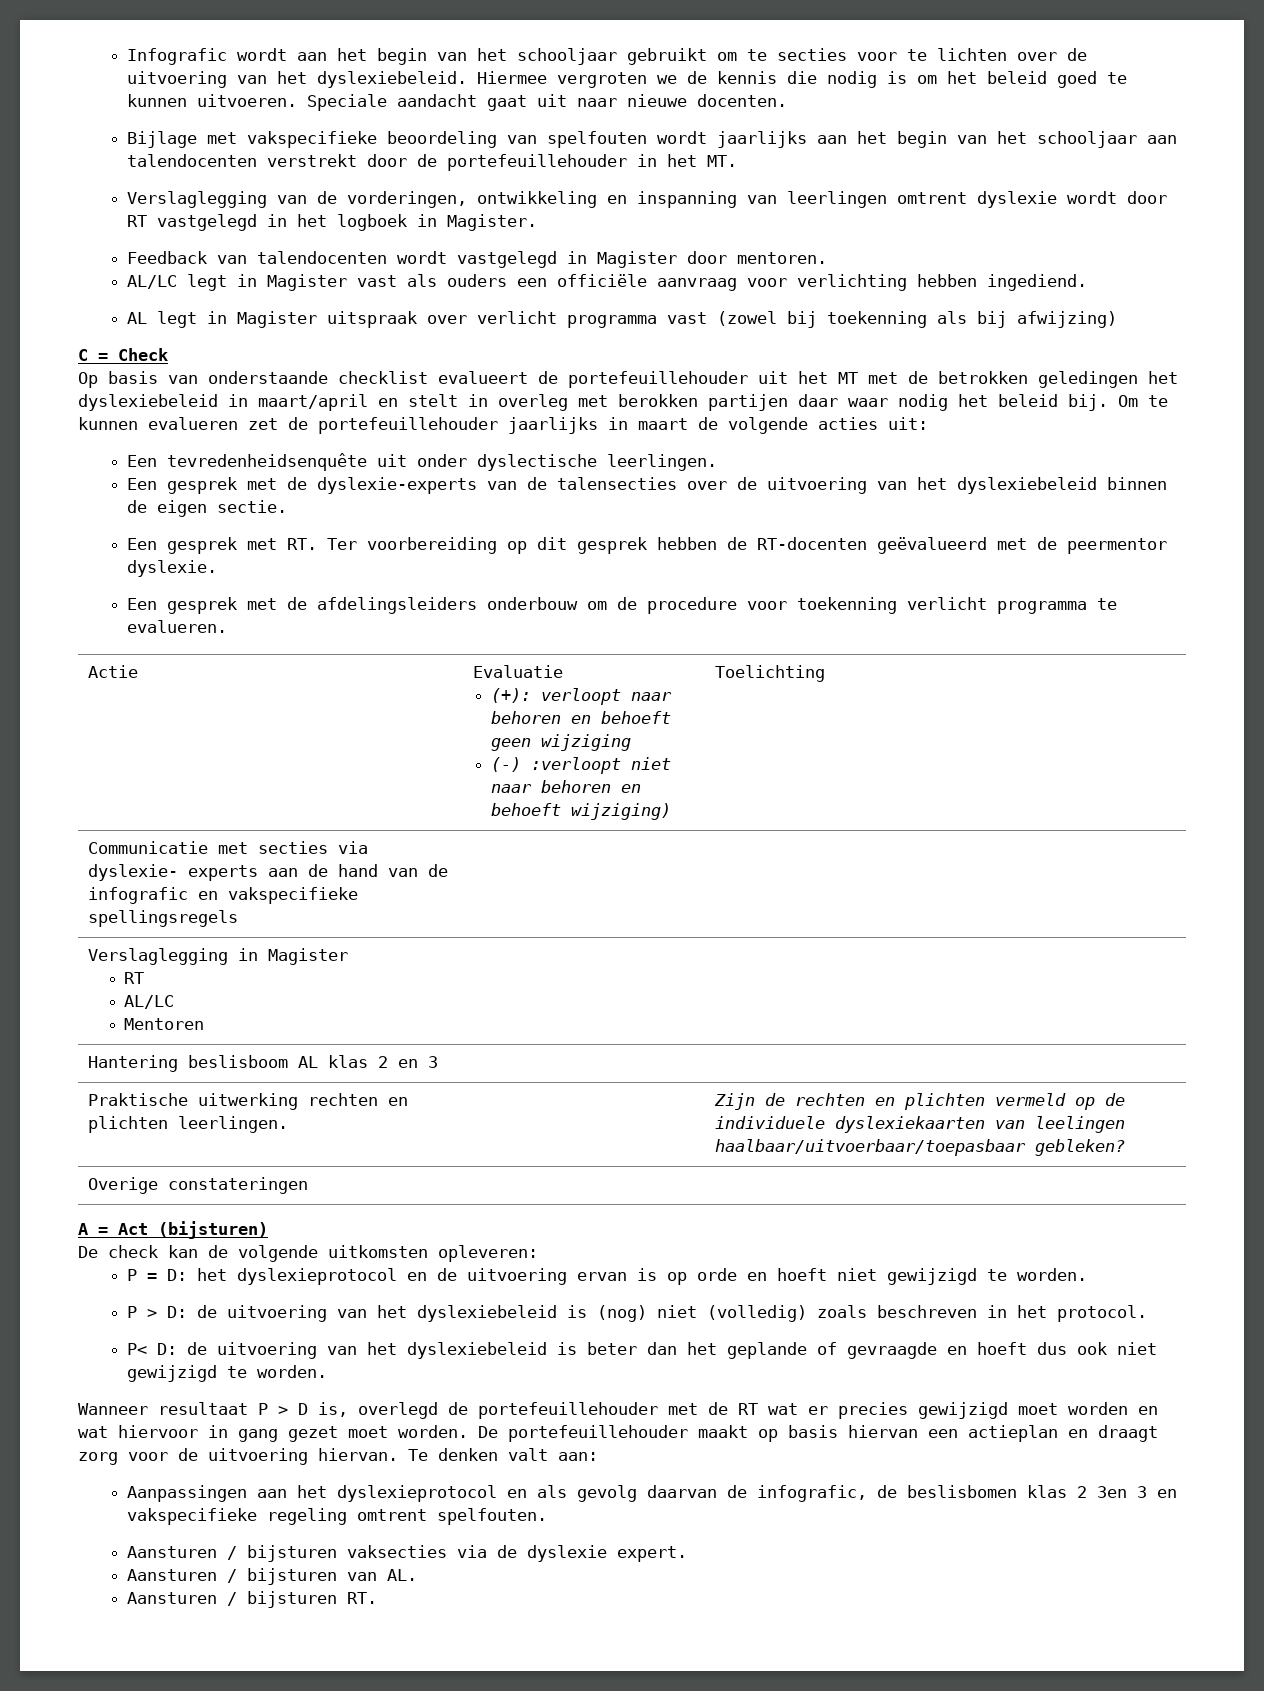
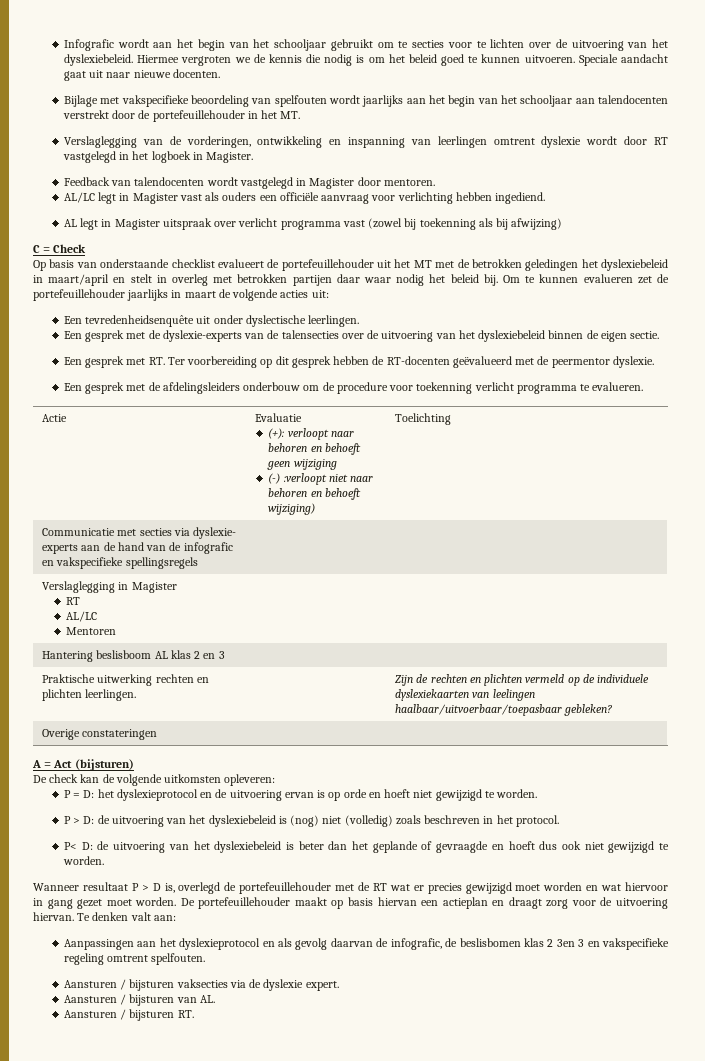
- Op basis van onderstaande checklist evalueert de portefeuillehouder uit het MT met de betrokken geledingen het dyslexiebeleid in maart/april en stelt in overleg met berokken partijen daar waar nodig het beleid bij.
+ Op basis van onderstaande checklist evalueert de portefeuillehouder uit het MT met de betrokken geledingen het dyslexiebeleid in maart/april en stelt in overleg met betrokken partijen daar waar nodig het beleid bij.

